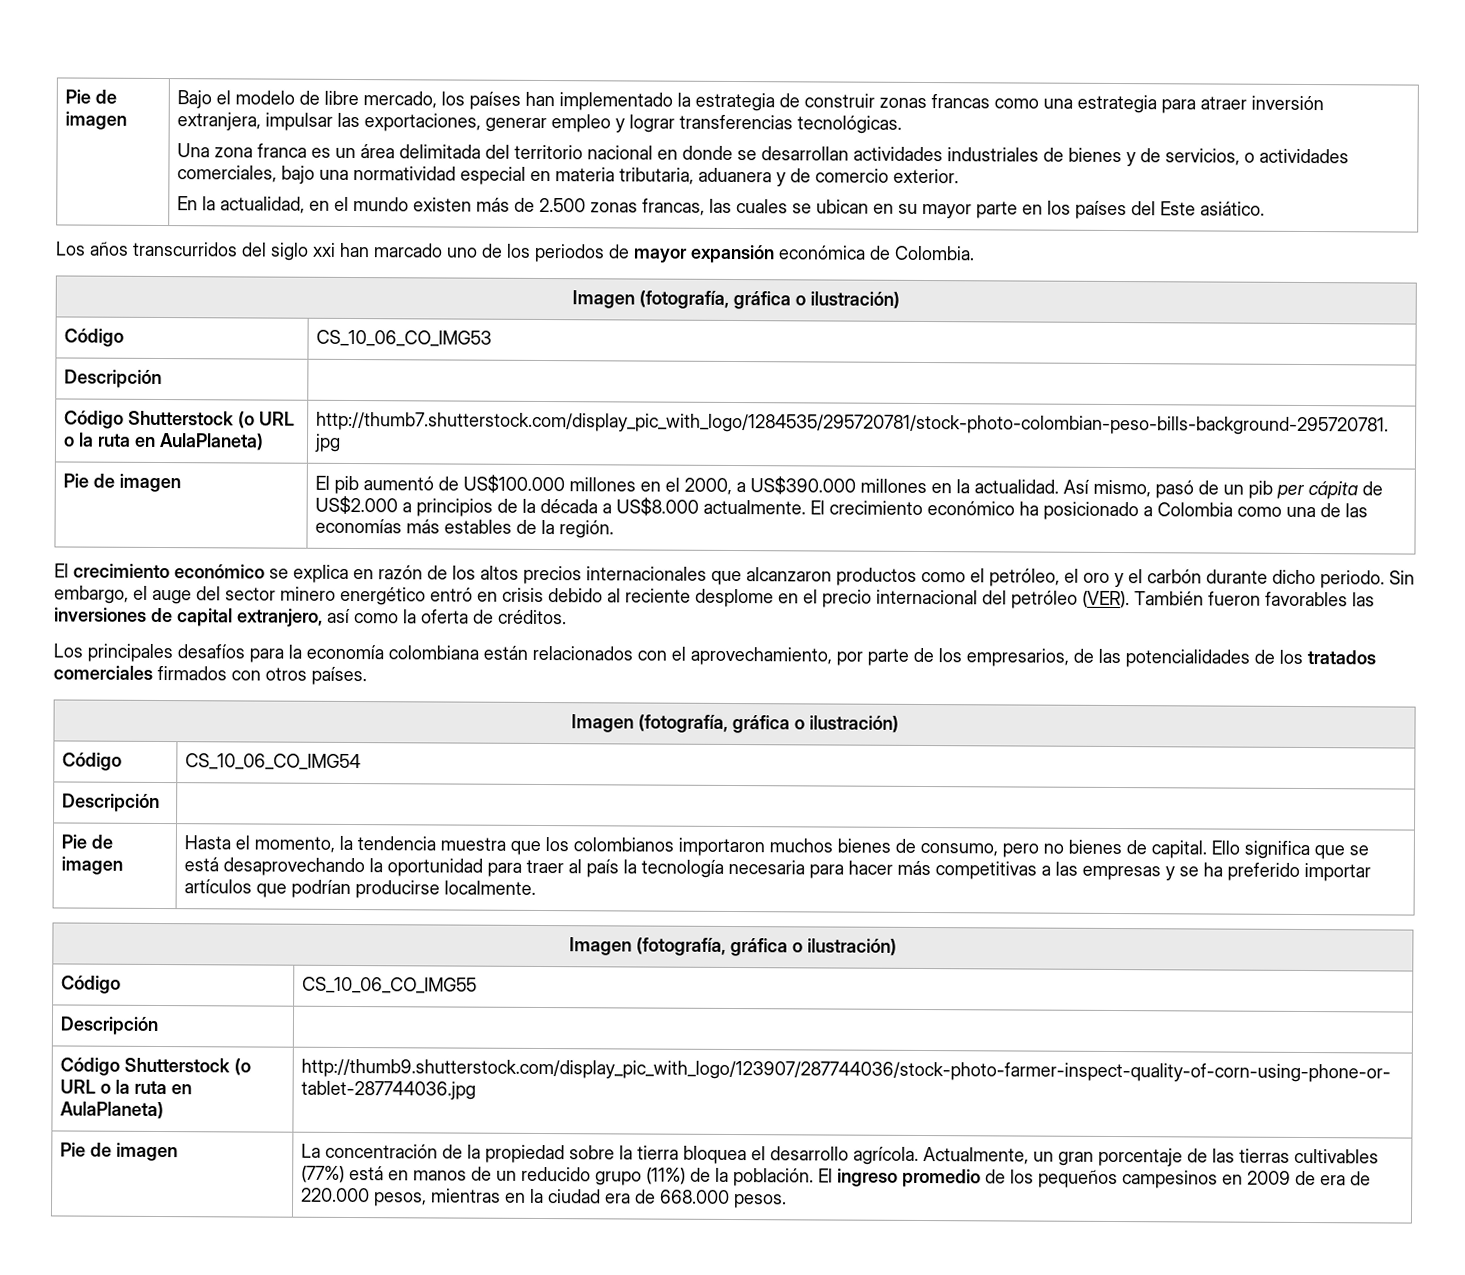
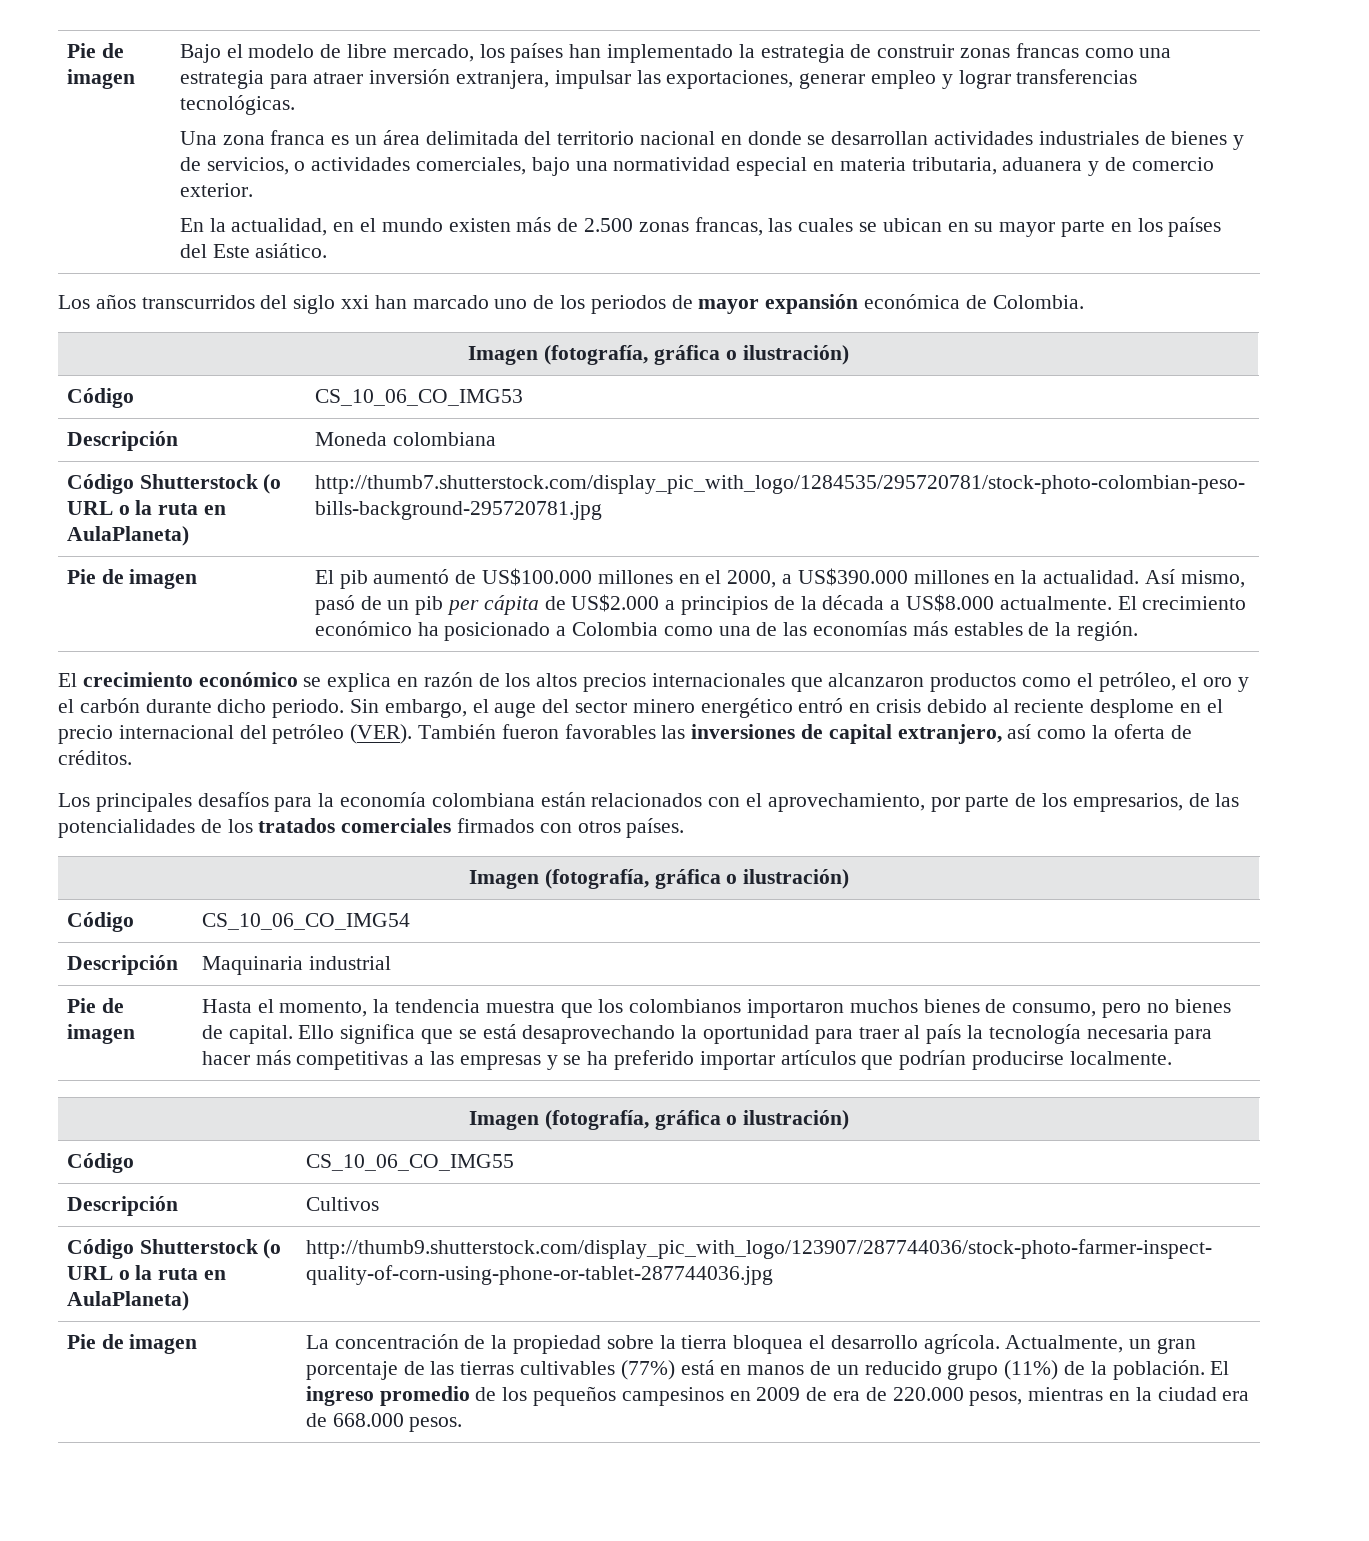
  Código | CS_10_06_CO_IMG53
- Descripción |
+ Descripción | Moneda colombiana
  Código | CS_10_06_CO_IMG54
- Descripción |
+ Descripción | Maquinaria industrial
  Código | CS_10_06_CO_IMG55
- Descripción |
+ Descripción | Cultivos

